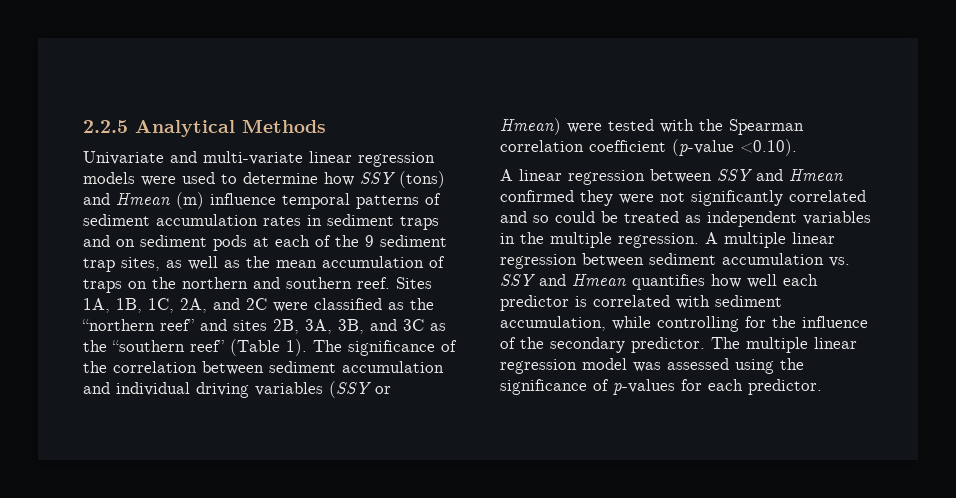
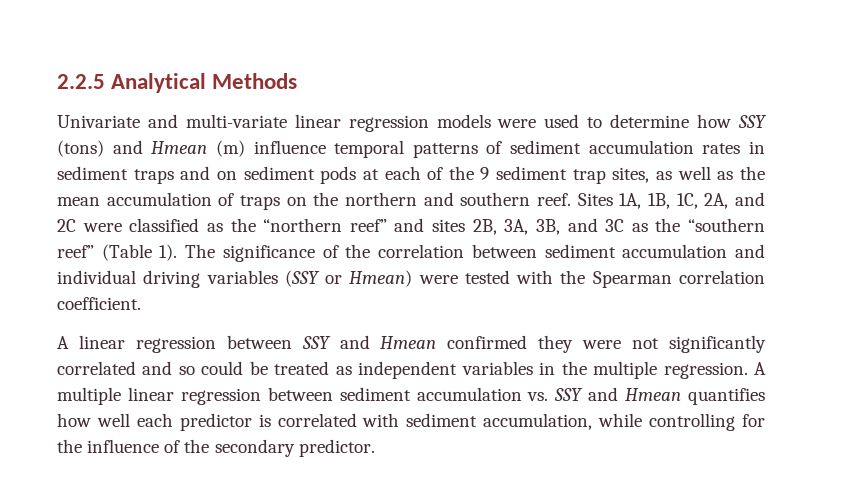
- The significance of the correlation between sediment accumulation and individual driving variables (SSY or Hmean) were tested with the Spearman correlation coefficient (p-value <0.10).
+ The significance of the correlation between sediment accumulation and individual driving variables (SSY or Hmean) were tested with the Spearman correlation coefficient.
- The multiple linear regression model was assessed using the significance of p-values for each predictor.

